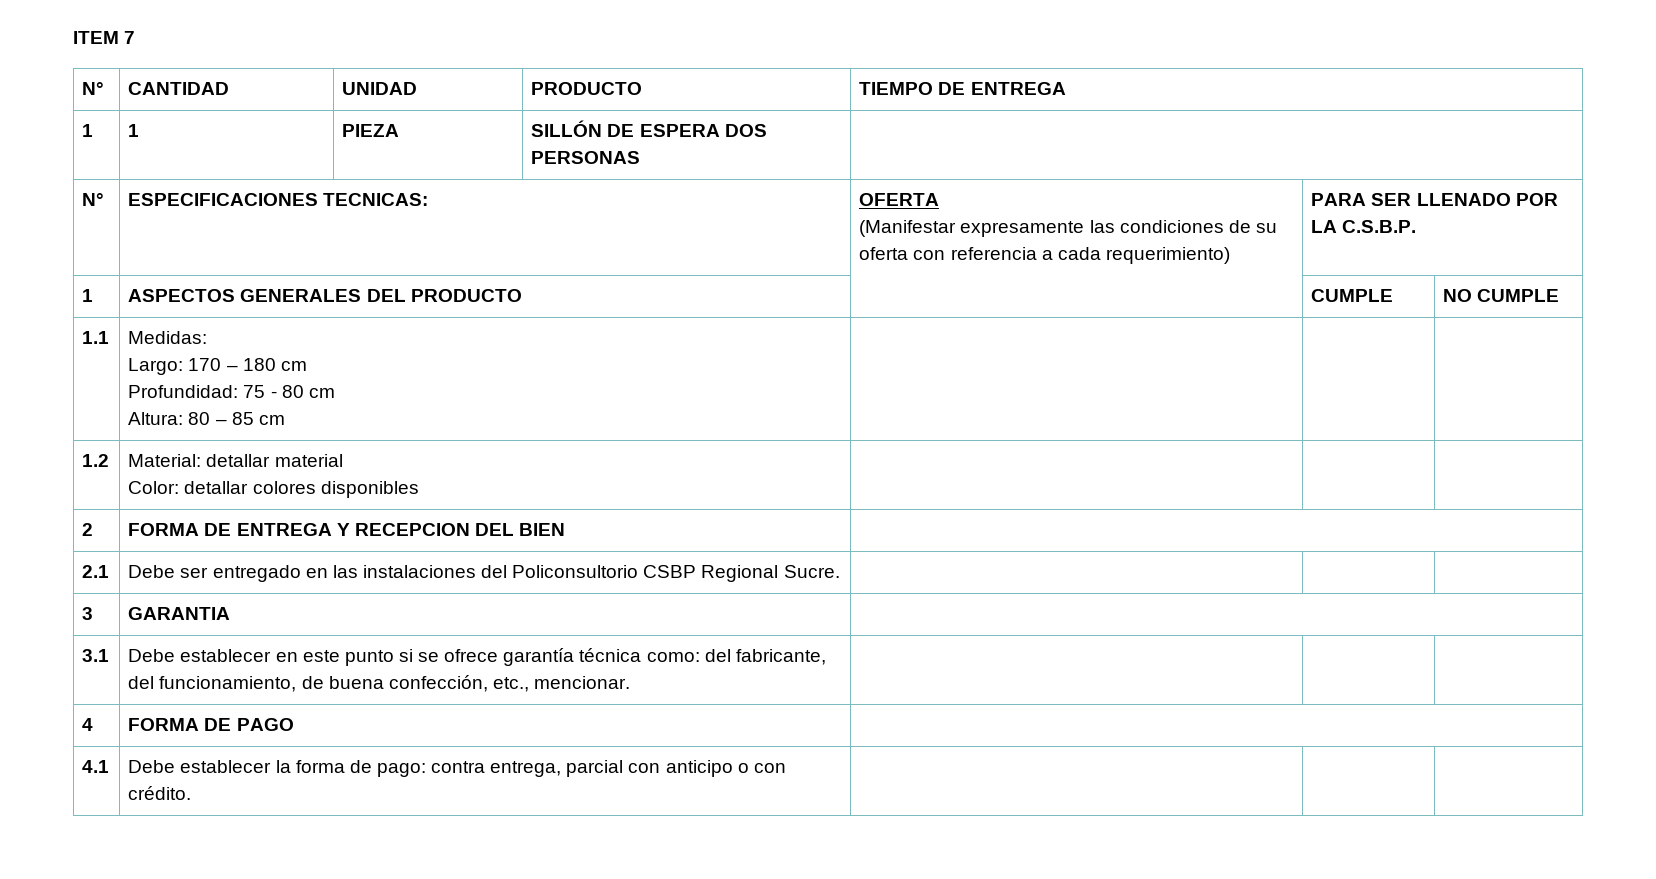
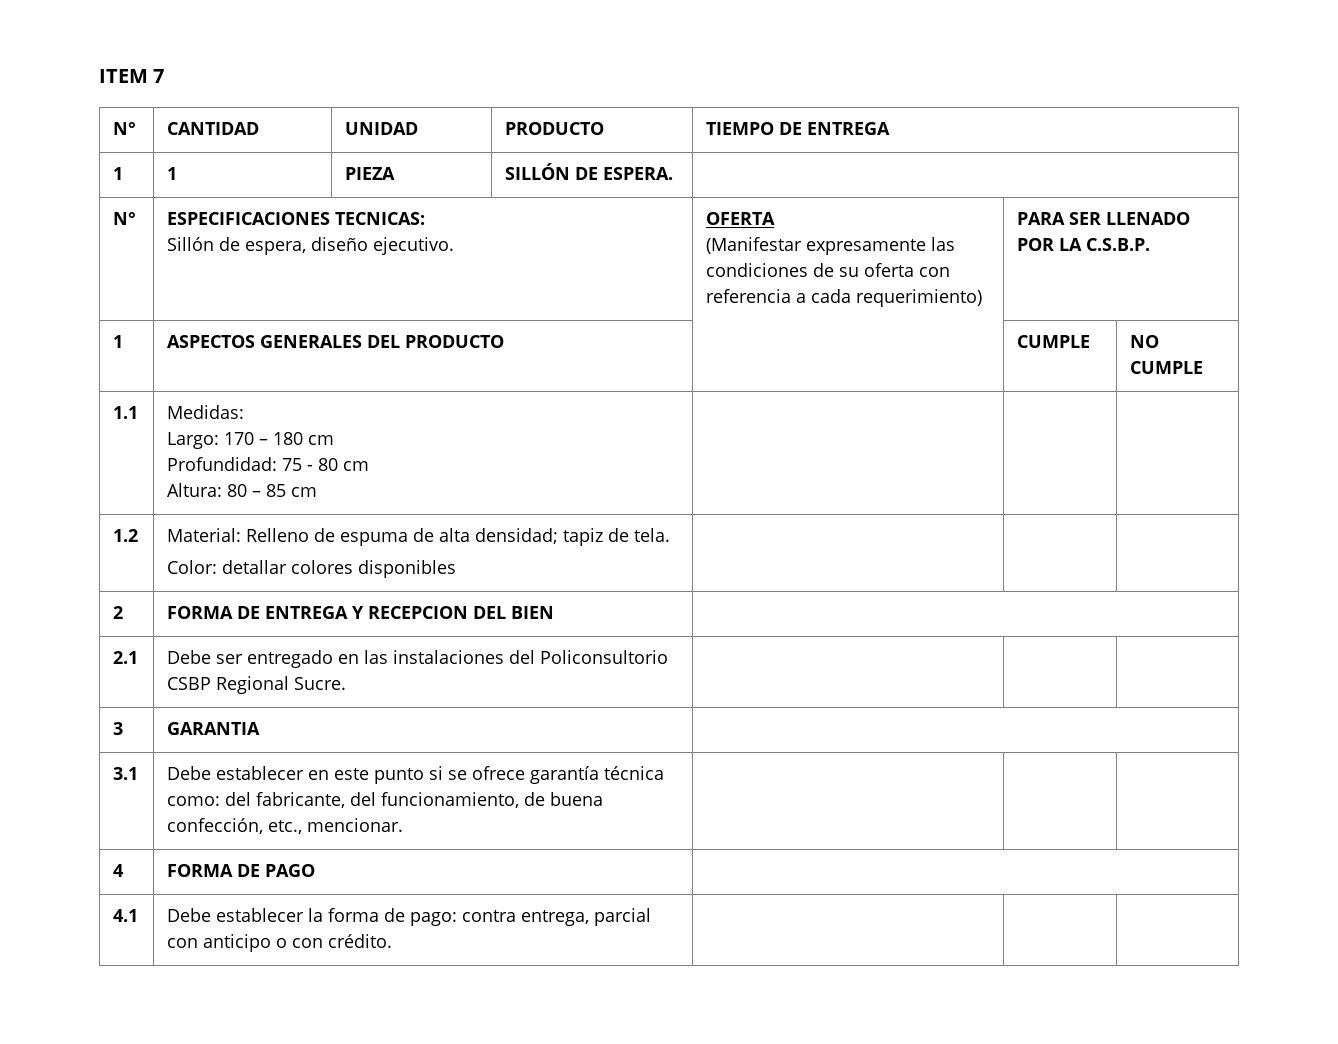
- 1 | 1 | PIEZA | SILLÓN DE ESPERA DOS PERSONAS |
+ 1 | 1 | PIEZA | SILLÓN DE ESPERA. |
- N° | ESPECIFICACIONES TECNICAS: | OFERTA
+ N° | ESPECIFICACIONES TECNICAS:
+ Sillón de espera, diseño ejecutivo. | OFERTA
- 1.2 | Material: detallar material
+ 1.2 | Material: Relleno de espuma de alta densidad; tapiz de tela.

